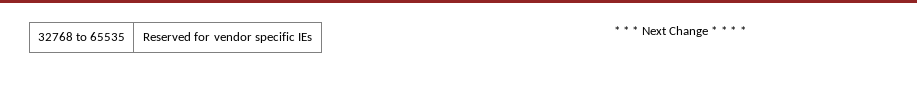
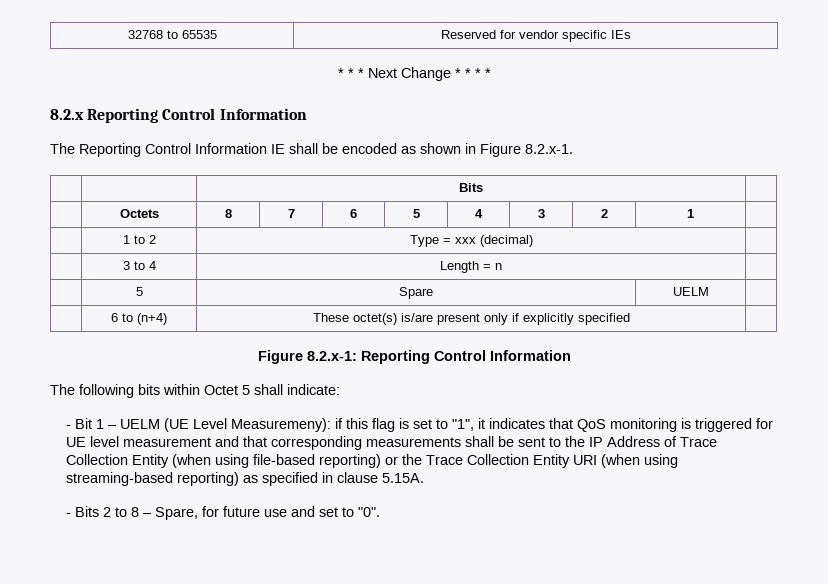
+ 8.2.x Reporting Control Information
+ The Reporting Control Information IE shall be encoded as shown in Figure 8.2.x-1.
+ | | Bits |
+ | Octets | 8 | 7 | 6 | 5 | 4 | 3 | 2 | 1 |
+ | 1 to 2 | Type = xxx (decimal) |
+ | 3 to 4 | Length = n |
+ | 5 | Spare | UELM |
+ | 6 to (n+4) | These octet(s) is/are present only if explicitly specified |
+ Figure 8.2.x-1: Reporting Control Information
+ The following bits within Octet 5 shall indicate:
+ - Bit 1 – UELM (UE Level Measuremeny): if this flag is set to "1", it indicates that QoS monitoring is triggered for UE level measurement and that corresponding measurements shall be sent to the IP Address of Trace Collection Entity (when using file-based reporting) or the Trace Collection Entity URI (when using streaming-based reporting) as specified in clause 5.15A.
+ - Bits 2 to 8 – Spare, for future use and set to "0".

